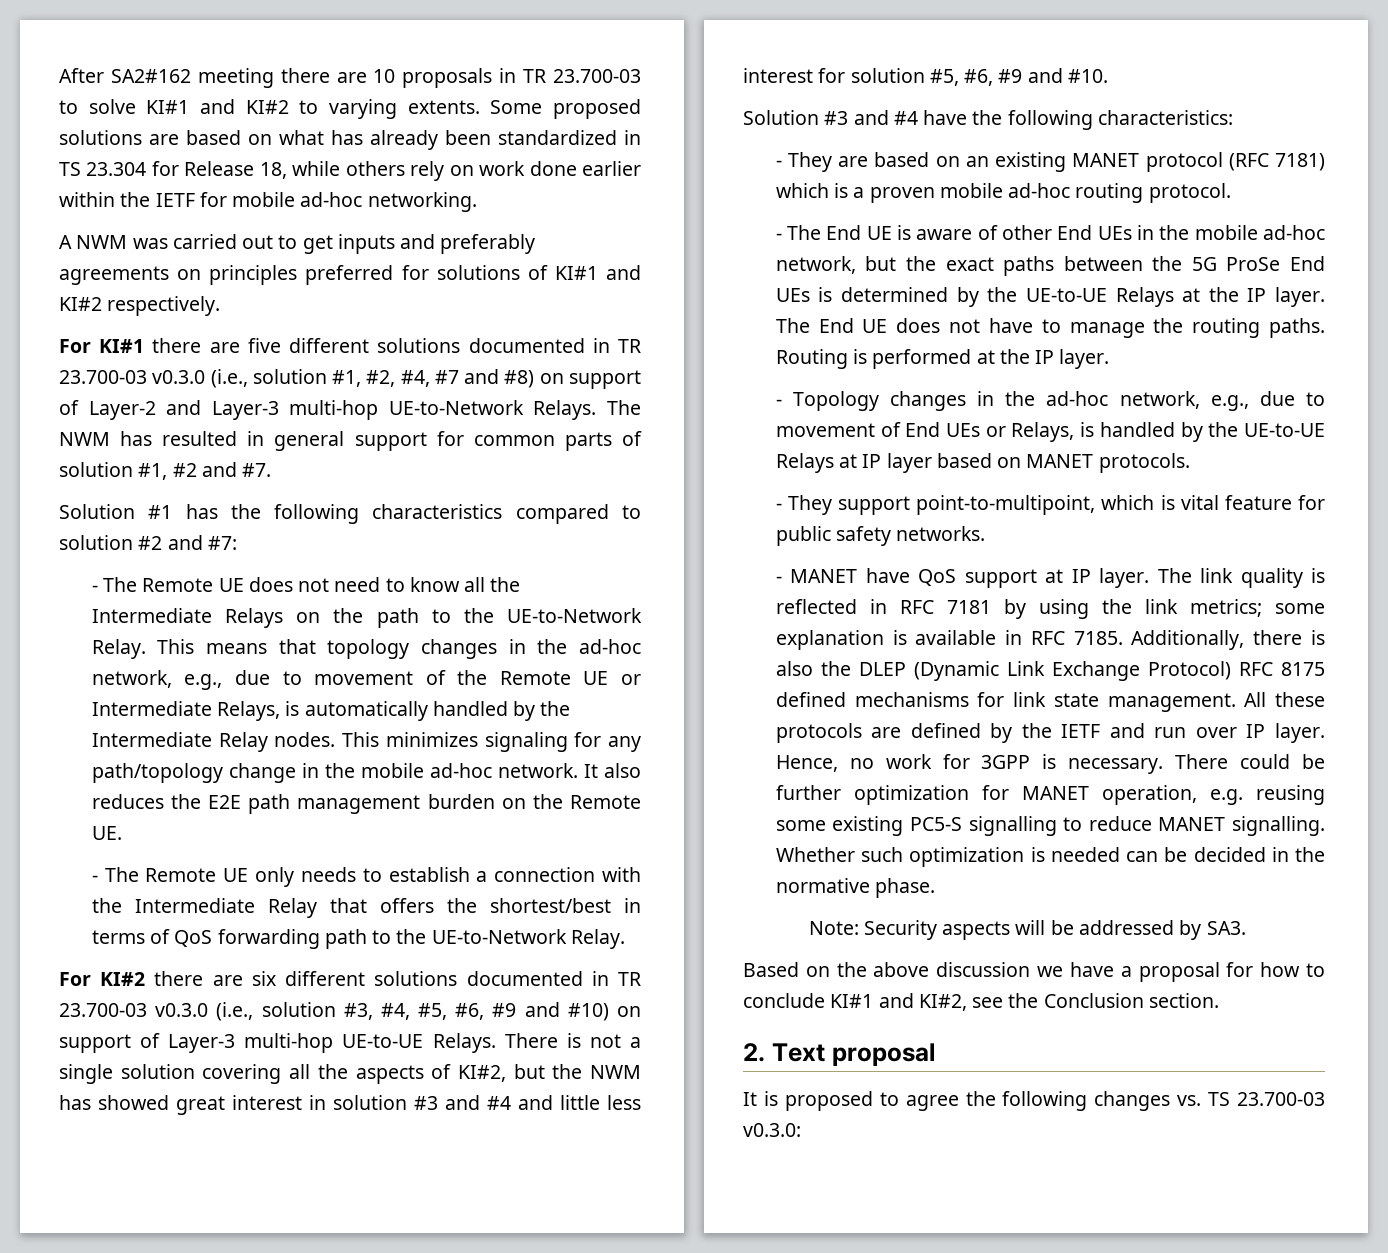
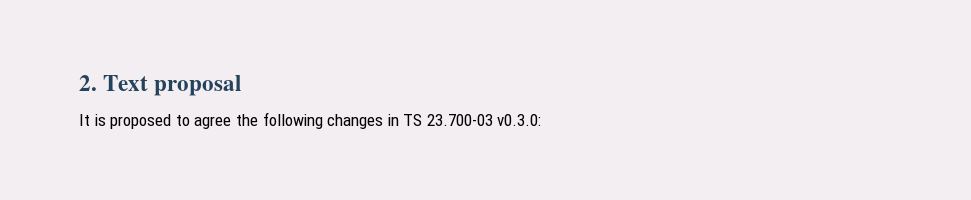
- After SA2#162 meeting there are 10 proposals in TR 23.700-03 to solve KI#1 and KI#2 to varying extents. Some proposed solutions are based on what has already been standardized in TS 23.304 for Release 18, while others rely on work done earlier within the IETF for mobile ad-hoc networking.
- A NWM was carried out to get inputs and preferably agreements on principles preferred for solutions of KI#1 and KI#2 respectively.
- For KI#1 there are five different solutions documented in TR 23.700-03 v0.3.0 (i.e., solution #1, #2, #4, #7 and #8) on support of Layer-2 and Layer-3 multi-hop UE-to-Network Relays. The NWM has resulted in general support for common parts of solution #1, #2 and #7.
- Solution #1 has the following characteristics compared to solution #2 and #7:
- - The Remote UE does not need to know all the Intermediate Relays on the path to the UE-to-Network Relay. This means that topology changes in the ad-hoc network, e.g., due to movement of the Remote UE or Intermediate Relays, is automatically handled by the Intermediate Relay nodes. This minimizes signaling for any path/topology change in the mobile ad-hoc network. It also reduces the E2E path management burden on the Remote UE.
- - The Remote UE only needs to establish a connection with the Intermediate Relay that offers the shortest/best in terms of QoS forwarding path to the UE-to-Network Relay.
- For KI#2 there are six different solutions documented in TR 23.700-03 v0.3.0 (i.e., solution #3, #4, #5, #6, #9 and #10) on support of Layer-3 multi-hop UE-to-UE Relays. There is not a single solution covering all the aspects of KI#2, but the NWM has showed great interest in solution #3 and #4 and little less interest for solution #5, #6, #9 and #10.
- Solution #3 and #4 have the following characteristics:
- - They are based on an existing MANET protocol (RFC 7181) which is a proven mobile ad-hoc routing protocol.
- - The End UE is aware of other End UEs in the mobile ad-hoc network, but the exact paths between the 5G ProSe End UEs is determined by the UE-to-UE Relays at the IP layer. The End UE does not have to manage the routing paths. Routing is performed at the IP layer.
- - Topology changes in the ad-hoc network, e.g., due to movement of End UEs or Relays, is handled by the UE-to-UE Relays at IP layer based on MANET protocols.
- - They support point-to-multipoint, which is vital feature for public safety networks.
- - MANET have QoS support at IP layer. The link quality is reflected in RFC 7181 by using the link metrics; some explanation is available in RFC 7185. Additionally, there is also the DLEP (Dynamic Link Exchange Protocol) RFC 8175 defined mechanisms for link state management. All these protocols are defined by the IETF and run over IP layer. Hence, no work for 3GPP is necessary. There could be further optimization for MANET operation, e.g. reusing some existing PC5-S signalling to reduce MANET signalling. Whether such optimization is needed can be decided in the normative phase.
- Note: Security aspects will be addressed by SA3.
- Based on the above discussion we have a proposal for how to conclude KI#1 and KI#2, see the Conclusion section.
- It is proposed to agree the following changes vs. TS 23.700-03 v0.3.0:
+ It is proposed to agree the following changes in TS 23.700-03 v0.3.0:

